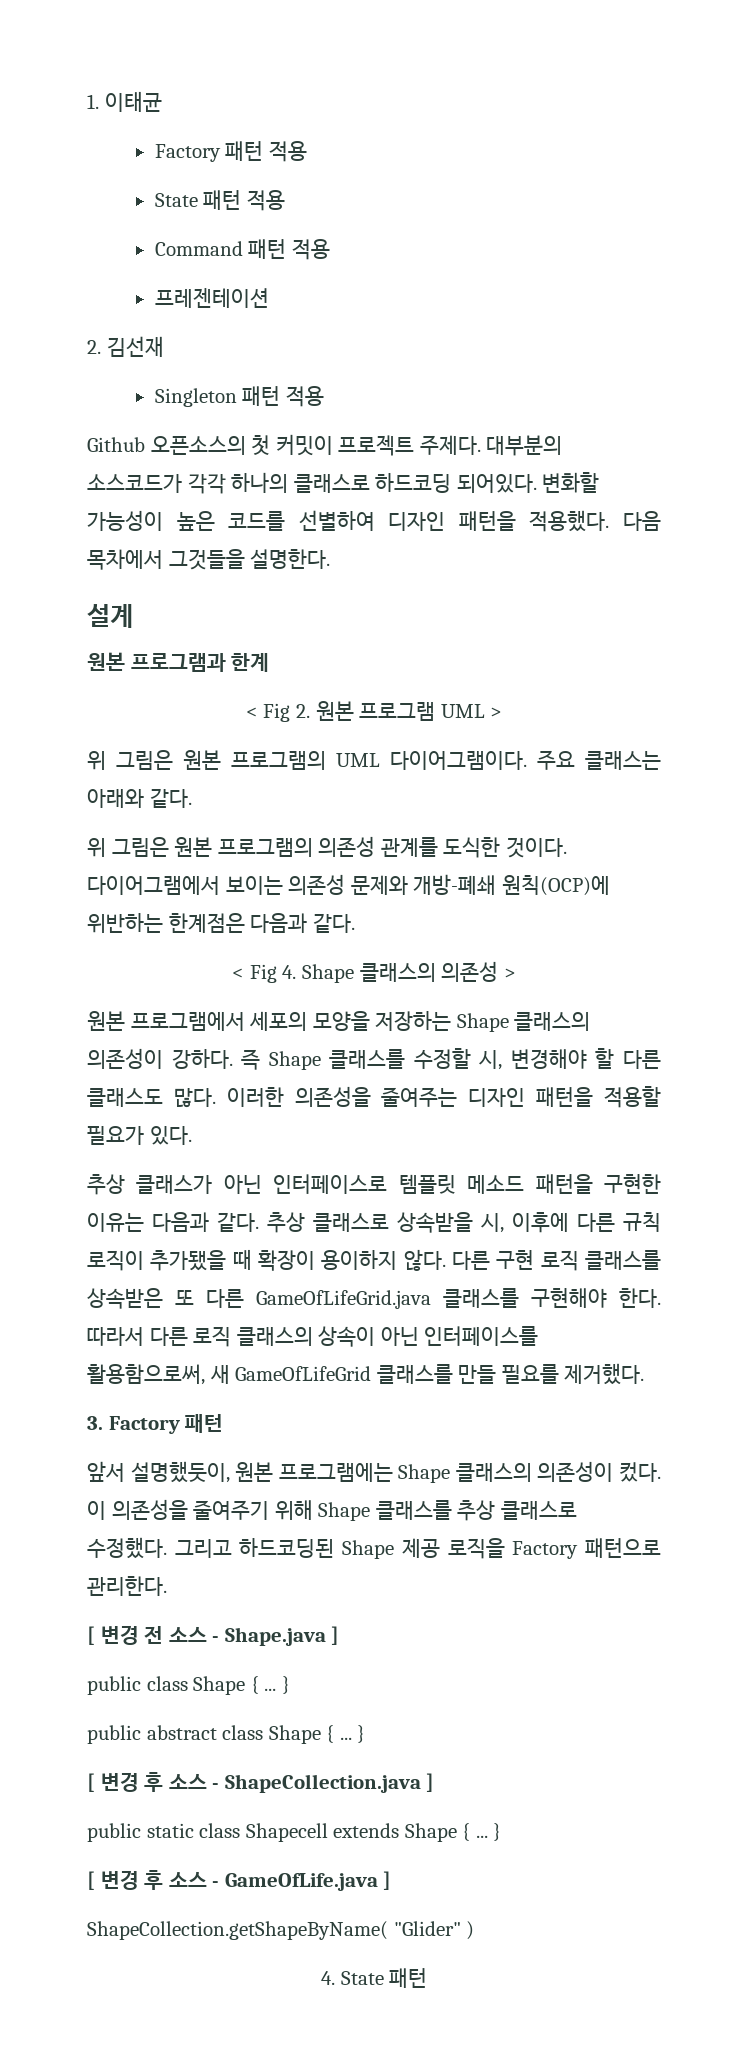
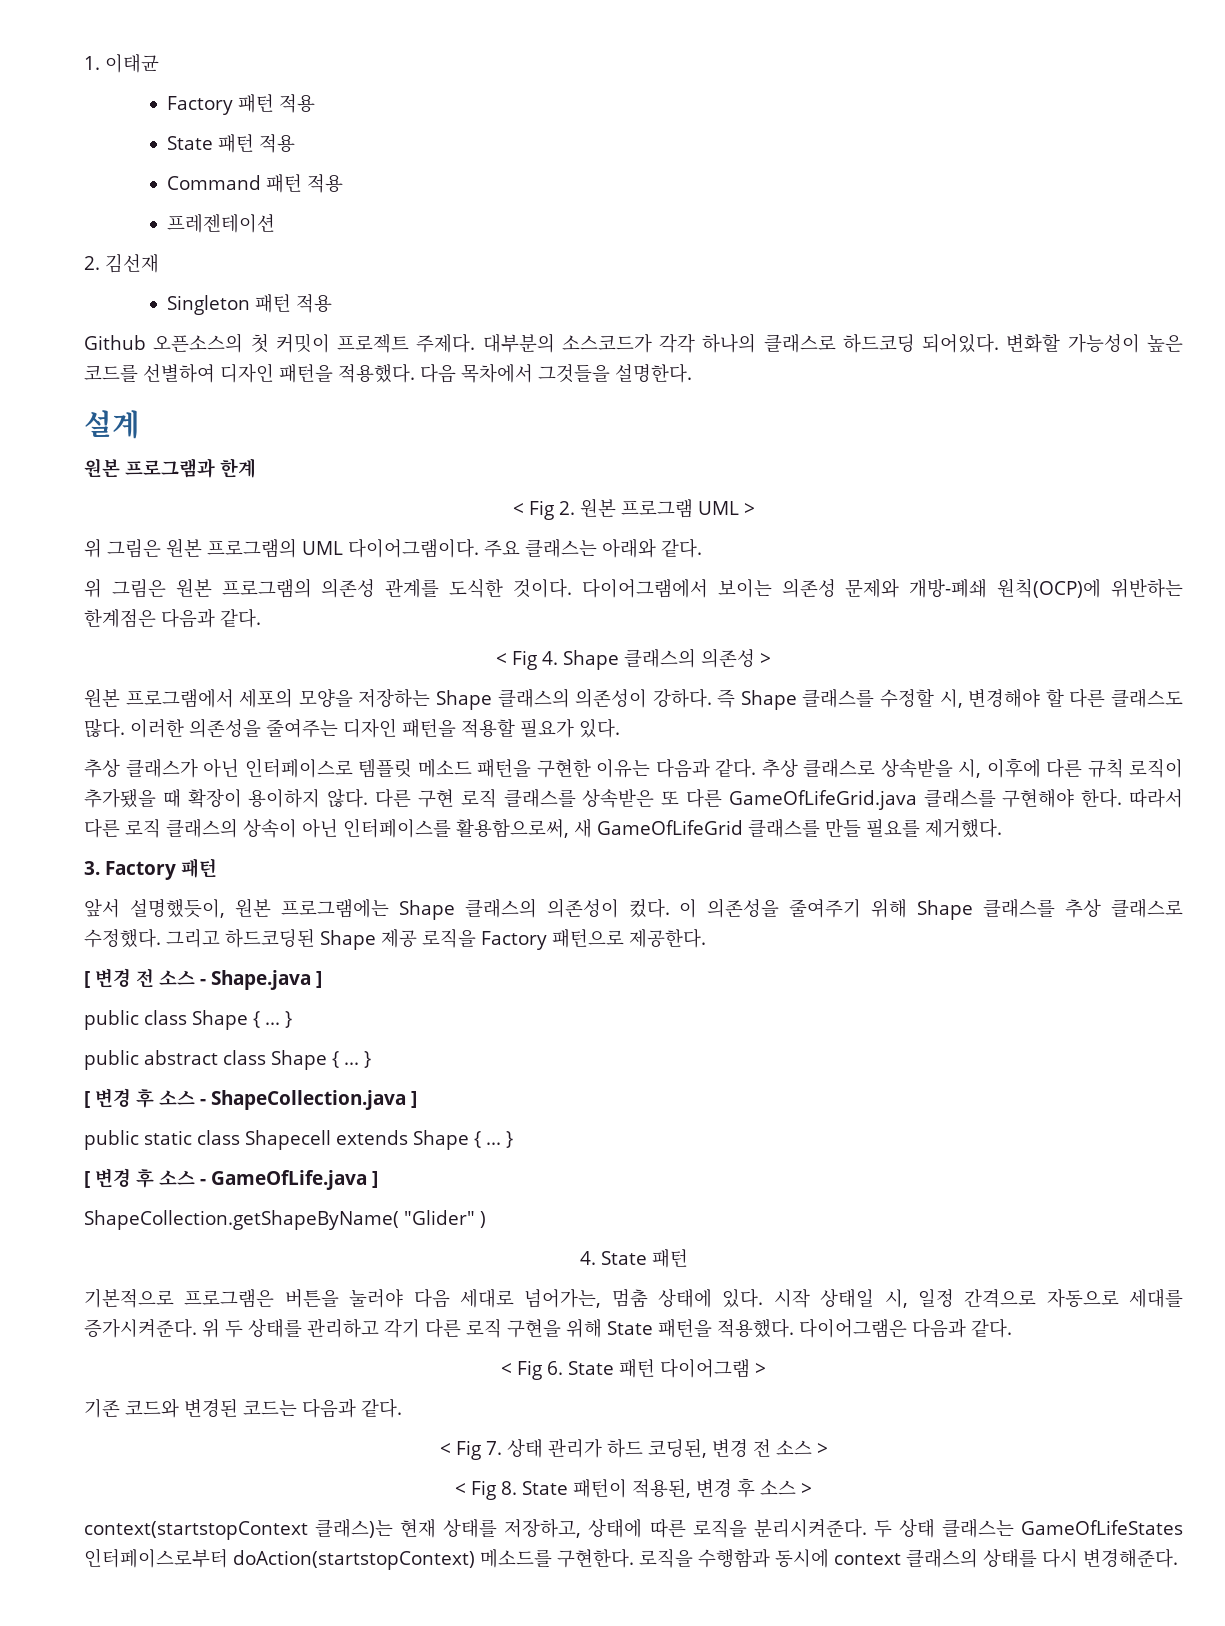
- 그리고 하드코딩된 Shape 제공 로직을 Factory 패턴으로 관리한다.
+ 그리고 하드코딩된 Shape 제공 로직을 Factory 패턴으로 제공한다.
+ 기본적으로 프로그램은 버튼을 눌러야 다음 세대로 넘어가는, 멈춤 상태에 있다. 시작 상태일 시, 일정 간격으로 자동으로 세대를 증가시켜준다. 위 두 상태를 관리하고 각기 다른 로직 구현을 위해 State 패턴을 적용했다. 다이어그램은 다음과 같다.
+ < Fig 6. State 패턴 다이어그램 >
+ 기존 코드와 변경된 코드는 다음과 같다.
+ < Fig 7. 상태 관리가 하드 코딩된, 변경 전 소스 >
+ < Fig 8. State 패턴이 적용된, 변경 후 소스 >
+ context(startstopContext 클래스)는 현재 상태를 저장하고, 상태에 따른 로직을 분리시켜준다. 두 상태 클래스는 GameOfLifeStates 인터페이스로부터 doAction(startstopContext) 메소드를 구현한다. 로직을 수행함과 동시에 context 클래스의 상태를 다시 변경해준다.

